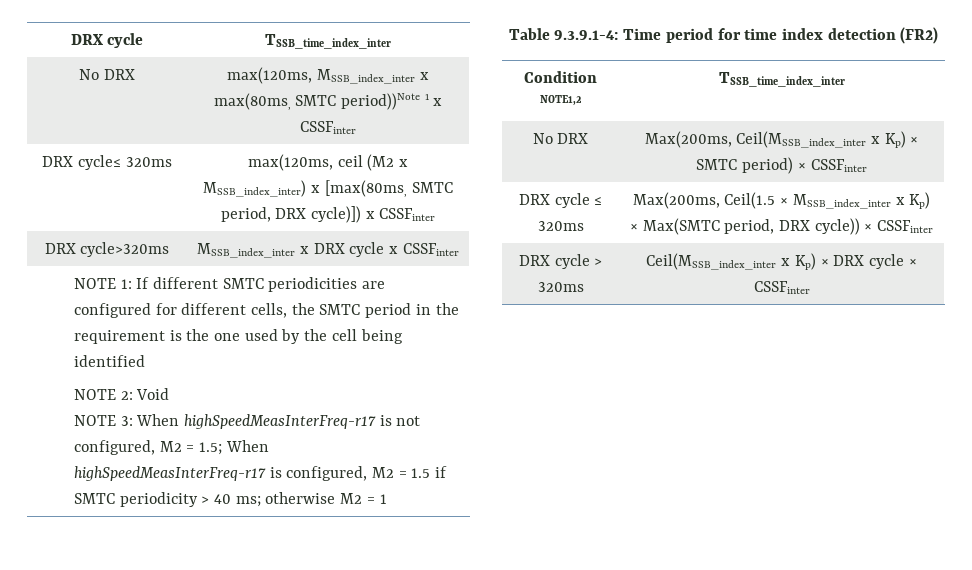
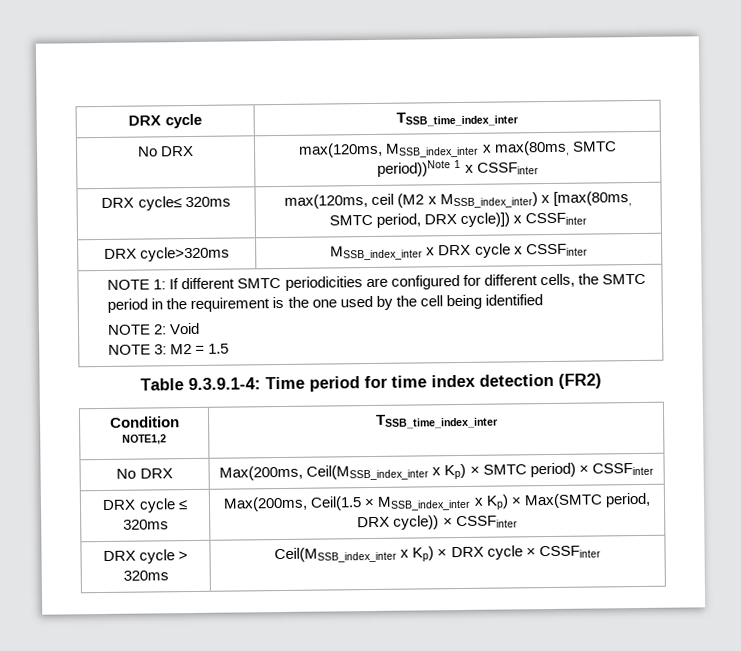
- NOTE 3: When highSpeedMeasInterFreq-r17 is not configured, M2 = 1.5; When highSpeedMeasInterFreq-r17 is configured, M2 = 1.5 if SMTC periodicity > 40 ms; otherwise M2 = 1
+ NOTE 3: M2 = 1.5

